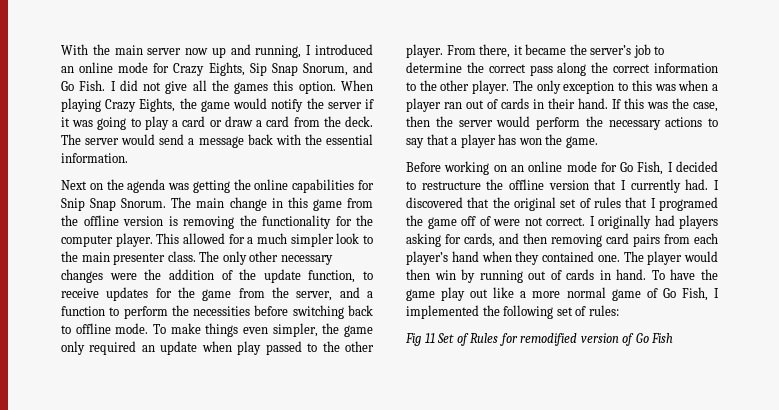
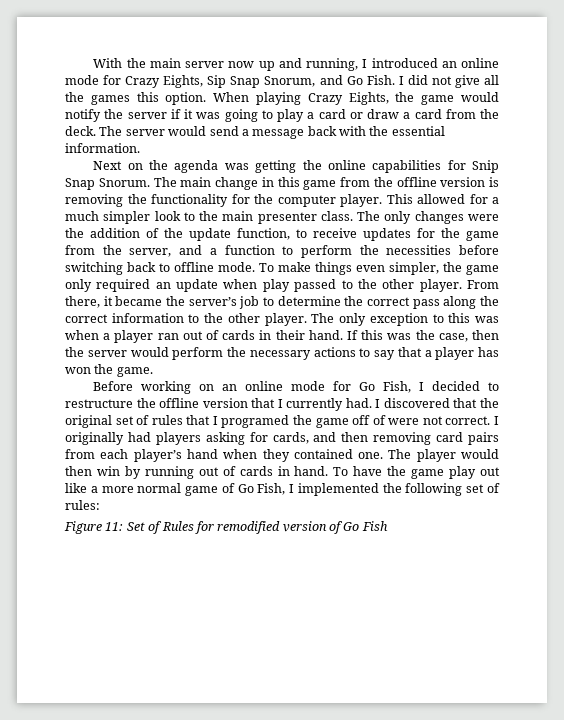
- The only other necessary changes were the addition of the update function, to receive updates for the game from the server, and a function to perform the necessities before switching back to offline mode.
+ The only changes were the addition of the update function, to receive updates for the game from the server, and a function to perform the necessities before switching back to offline mode.
- Fig 11 Set of Rules for remodified version of Go Fish
+ Figure 11: Set of Rules for remodified version of Go Fish

